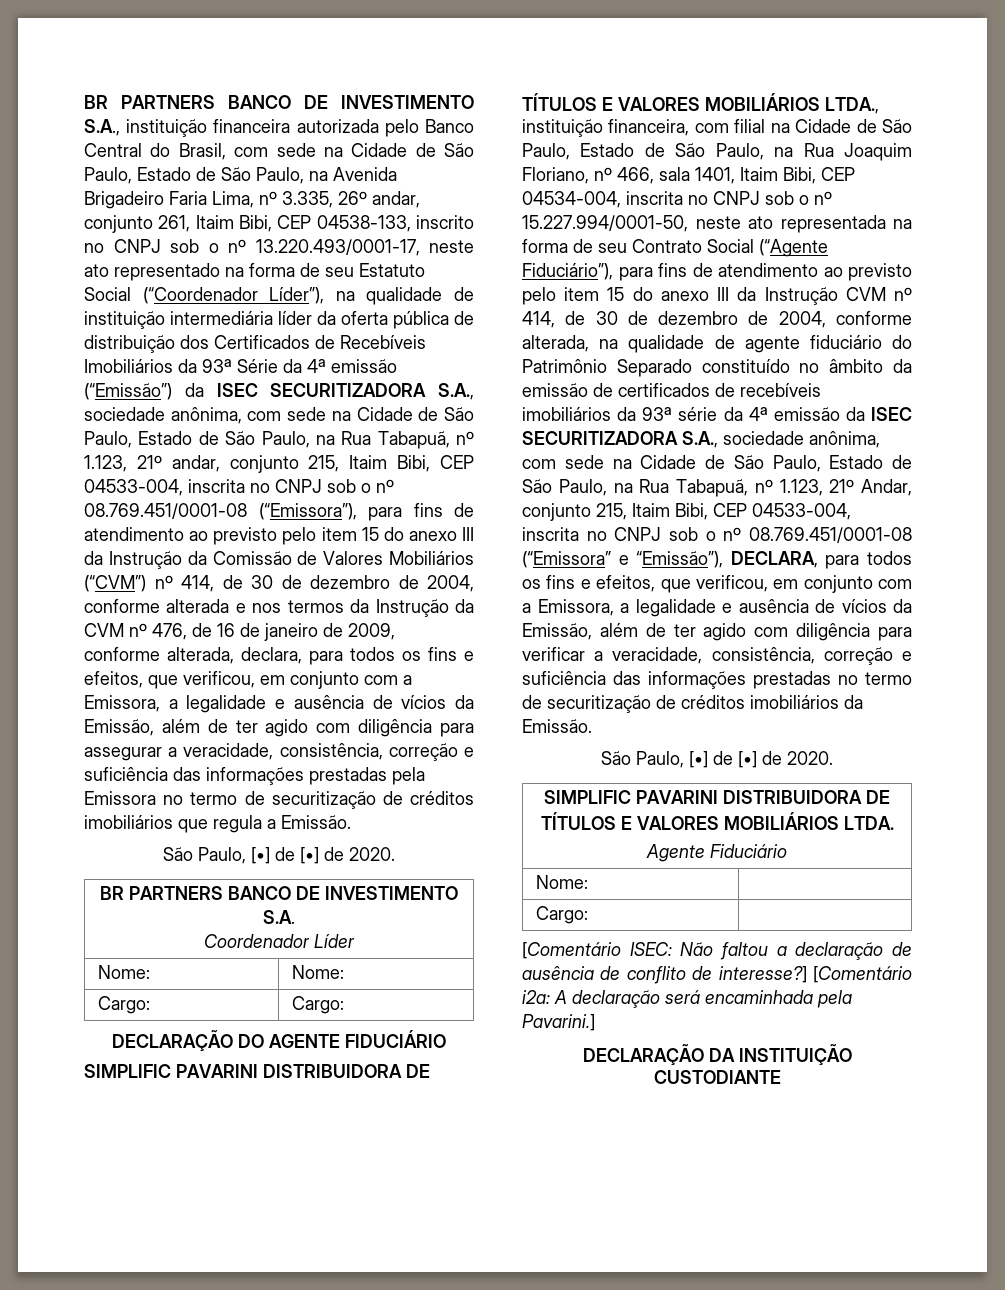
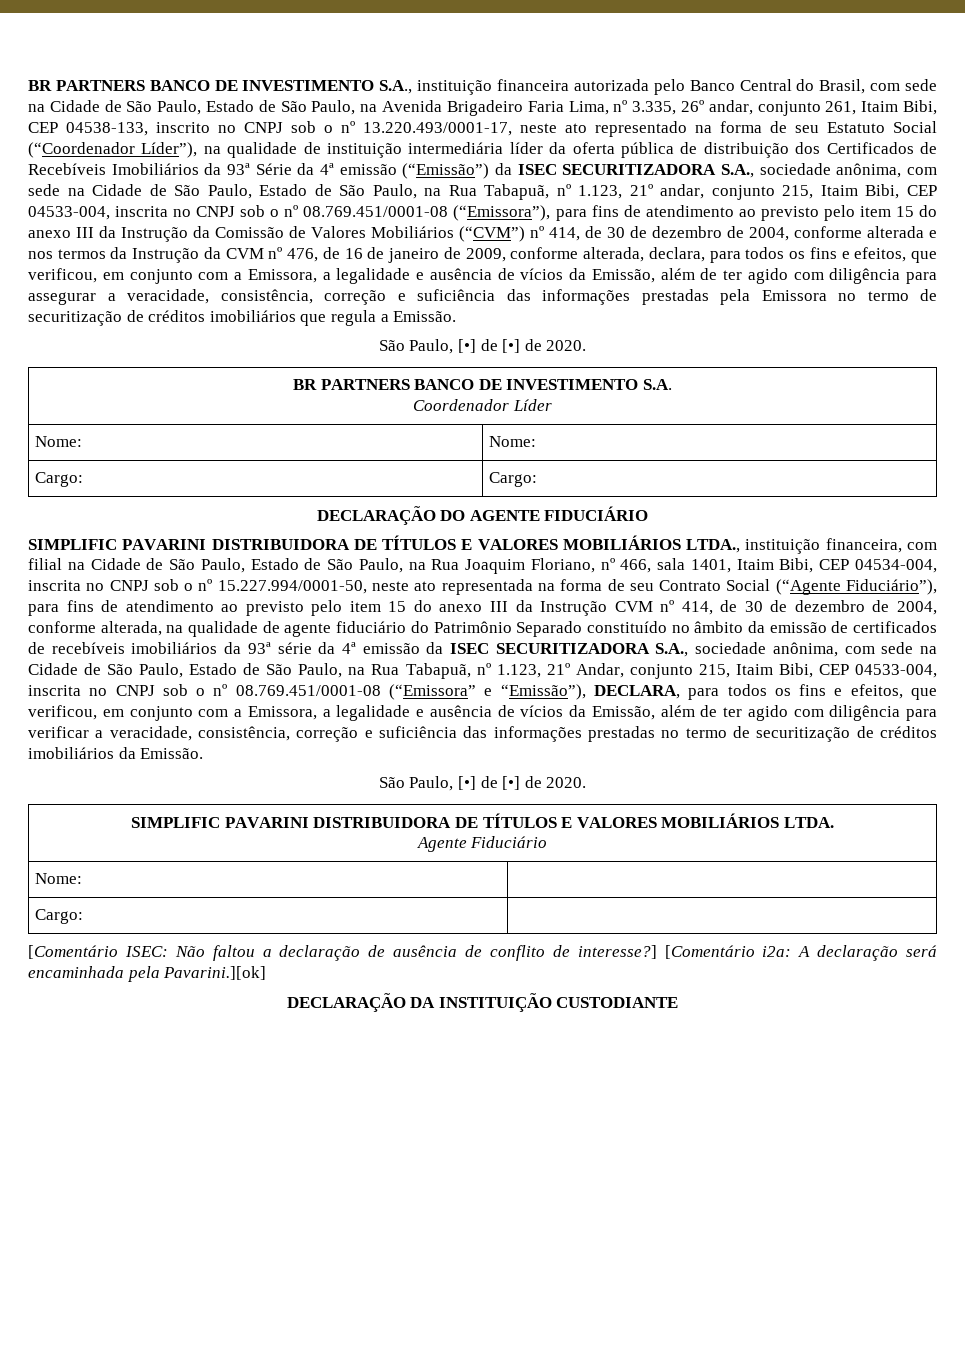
- [Comentário i2a: A declaração será encaminhada pela Pavarini.]
+ [Comentário i2a: A declaração será encaminhada pela Pavarini.][ok]

